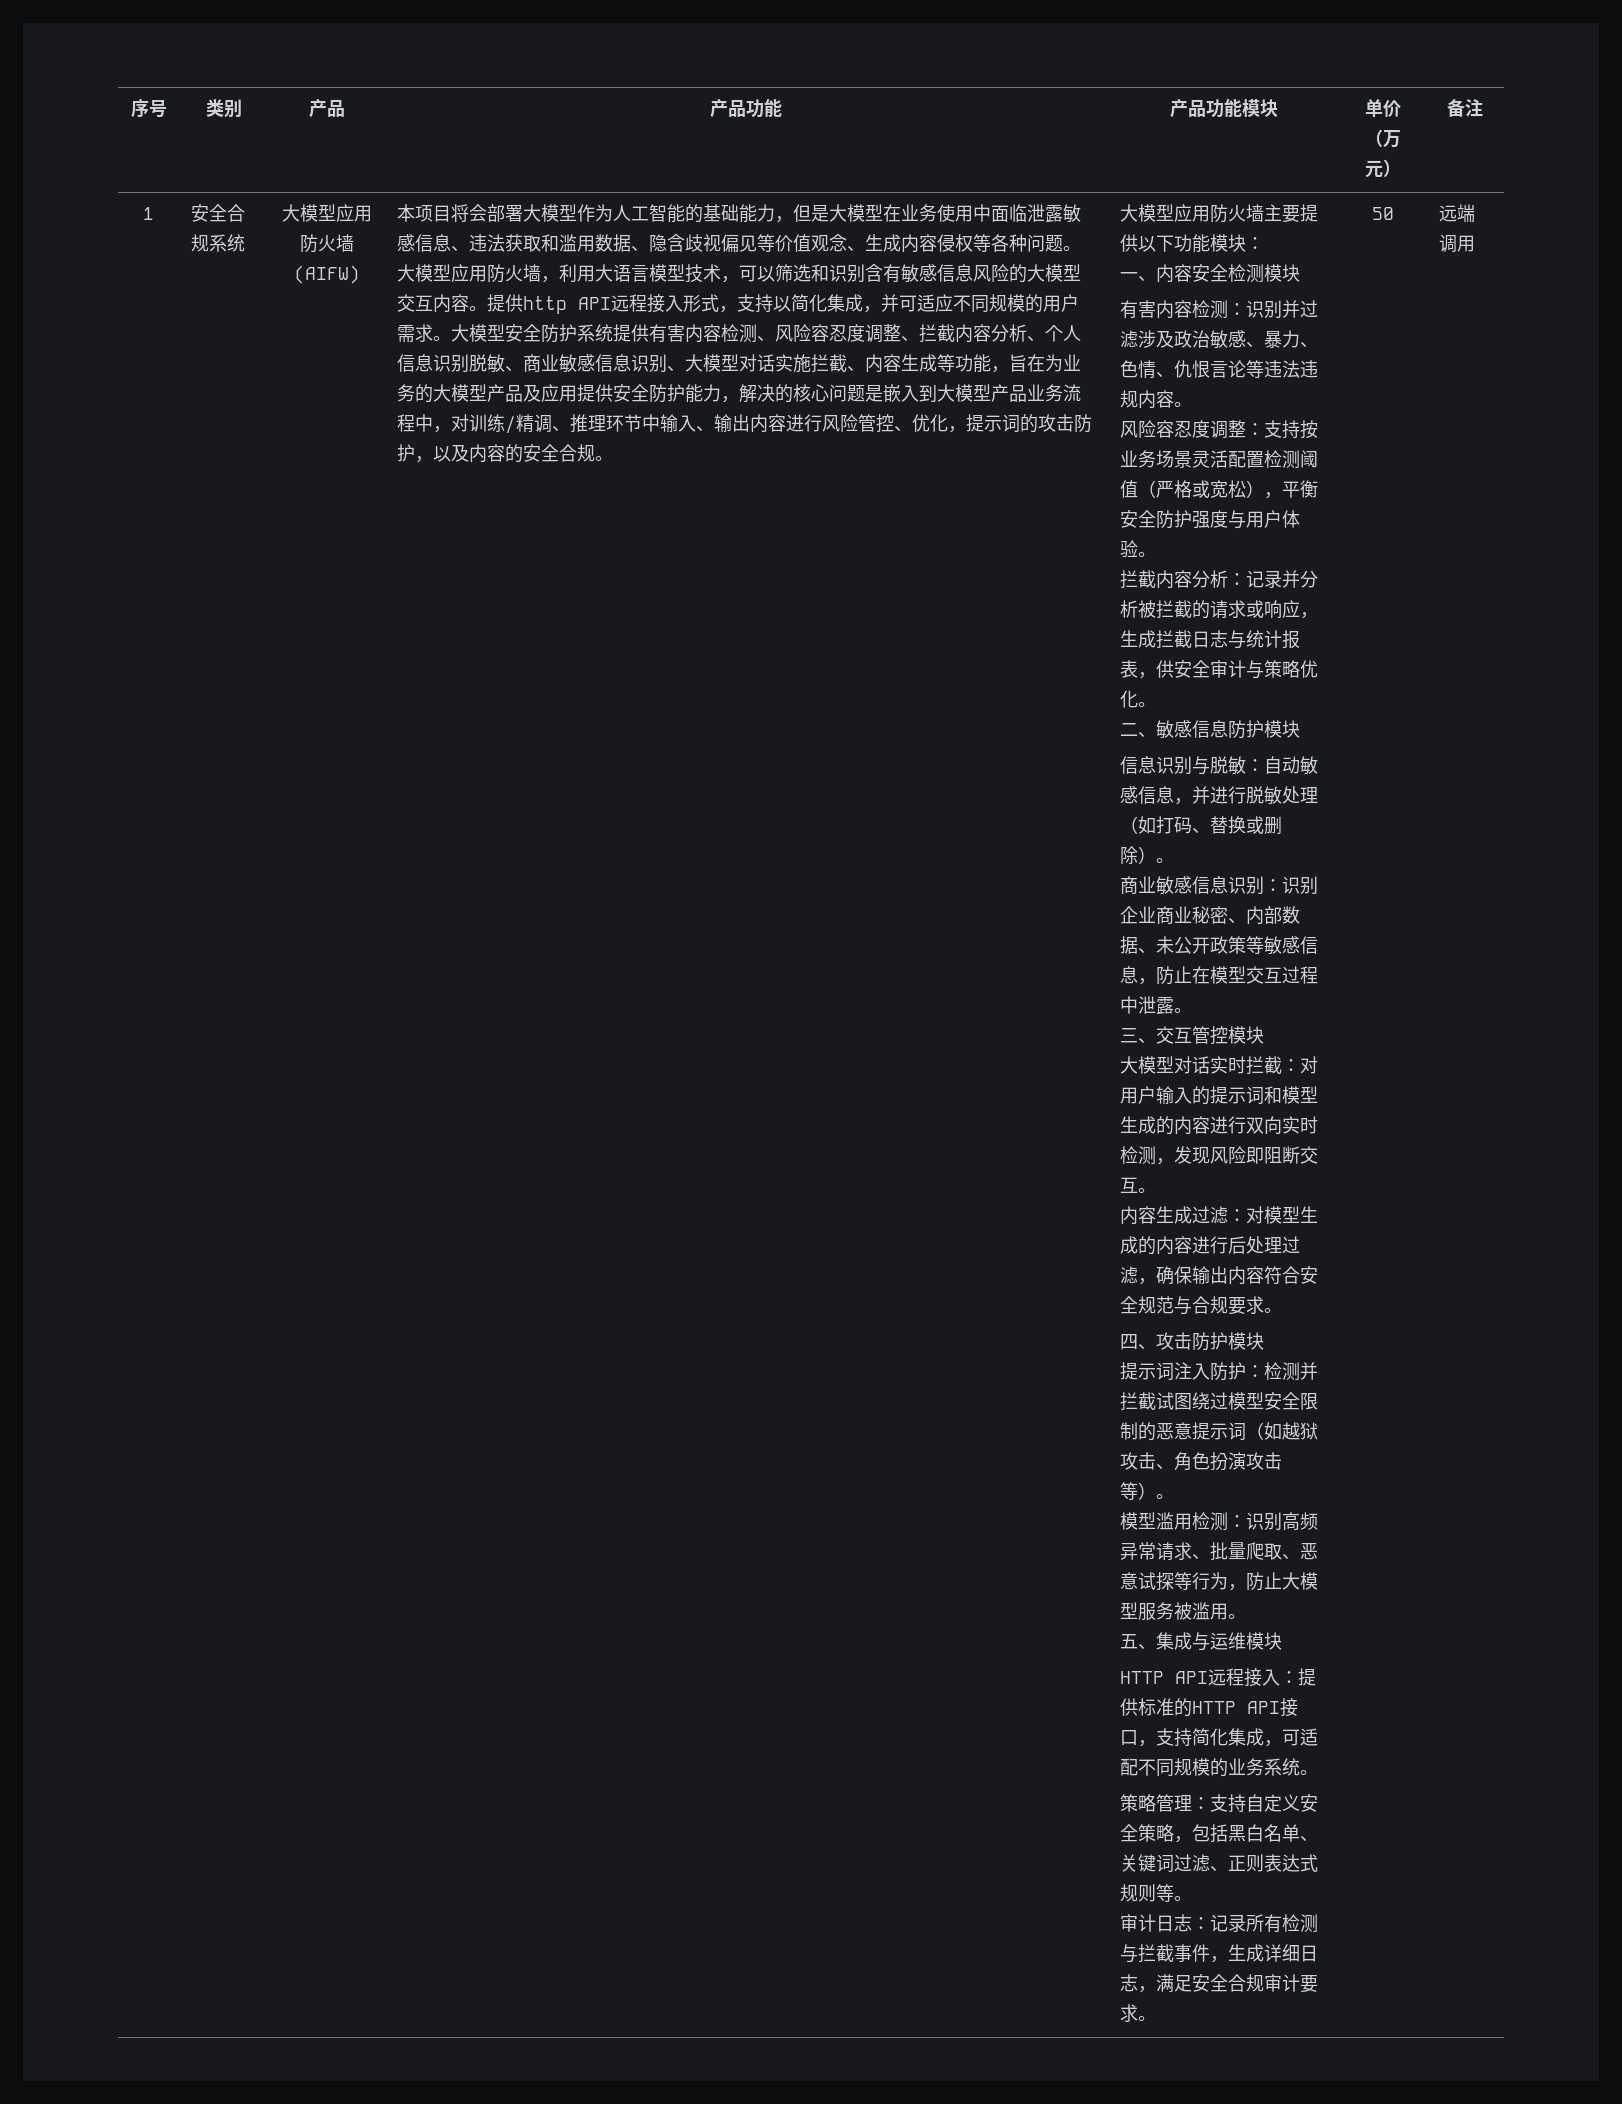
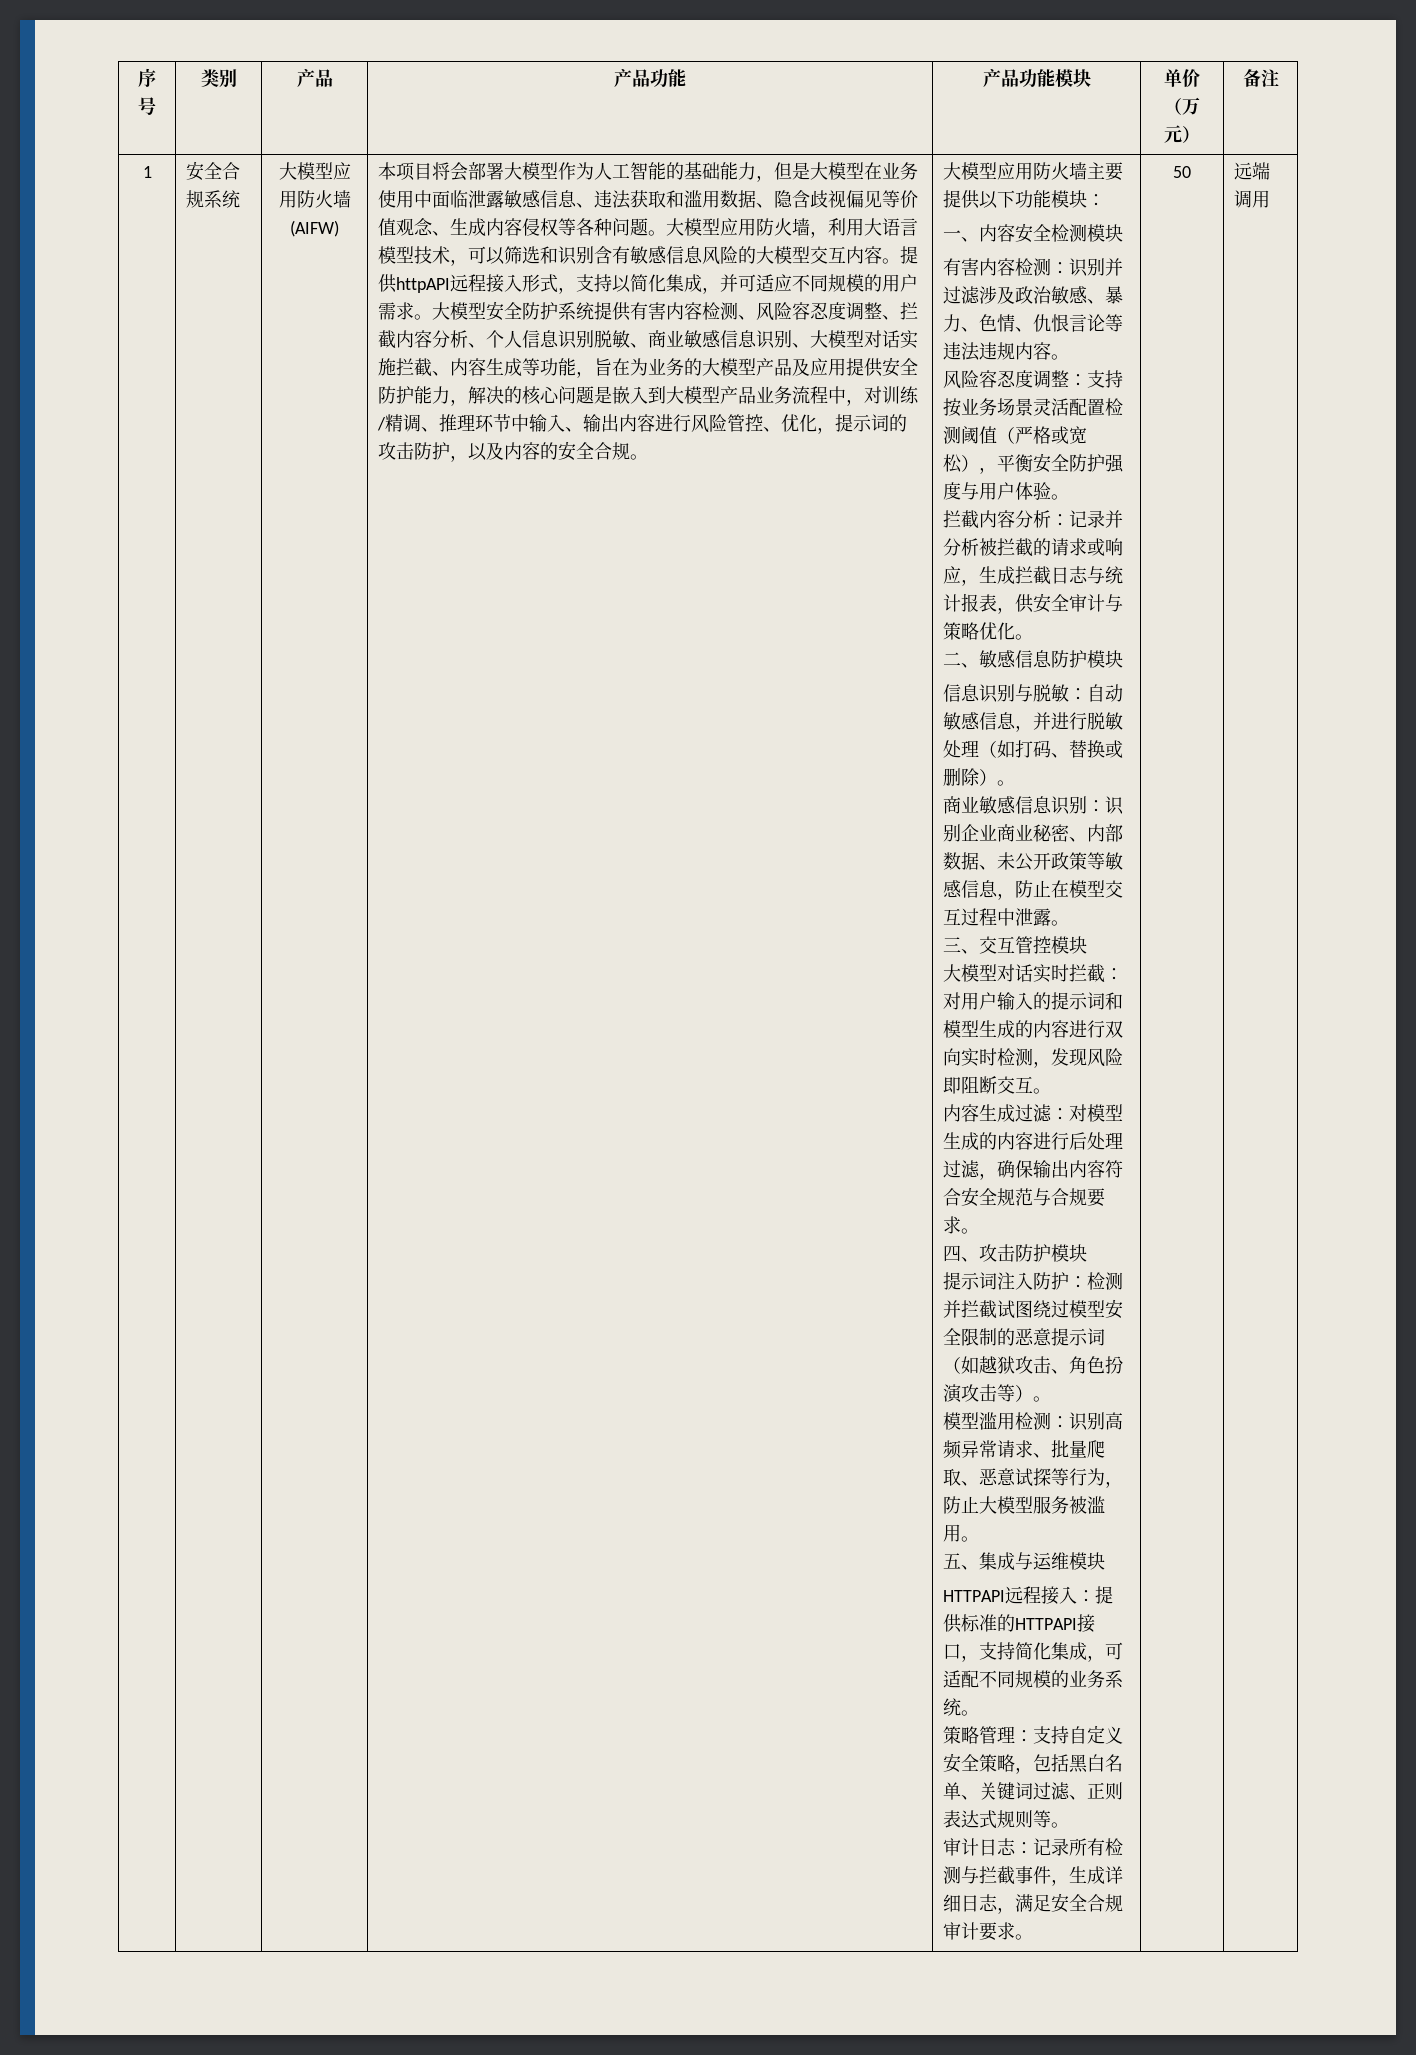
- 提供http API远程接入形式，支持以简化集成，并可适应不同规模的用户需求。
+ 提供httpAPI远程接入形式，支持以简化集成，并可适应不同规模的用户需求。
- HTTP API远程接入：提供标准的HTTP API接口，支持简化集成，可适配不同规模的业务系统。
+ HTTPAPI远程接入：提供标准的HTTPAPI接口，支持简化集成，可适配不同规模的业务系统。

